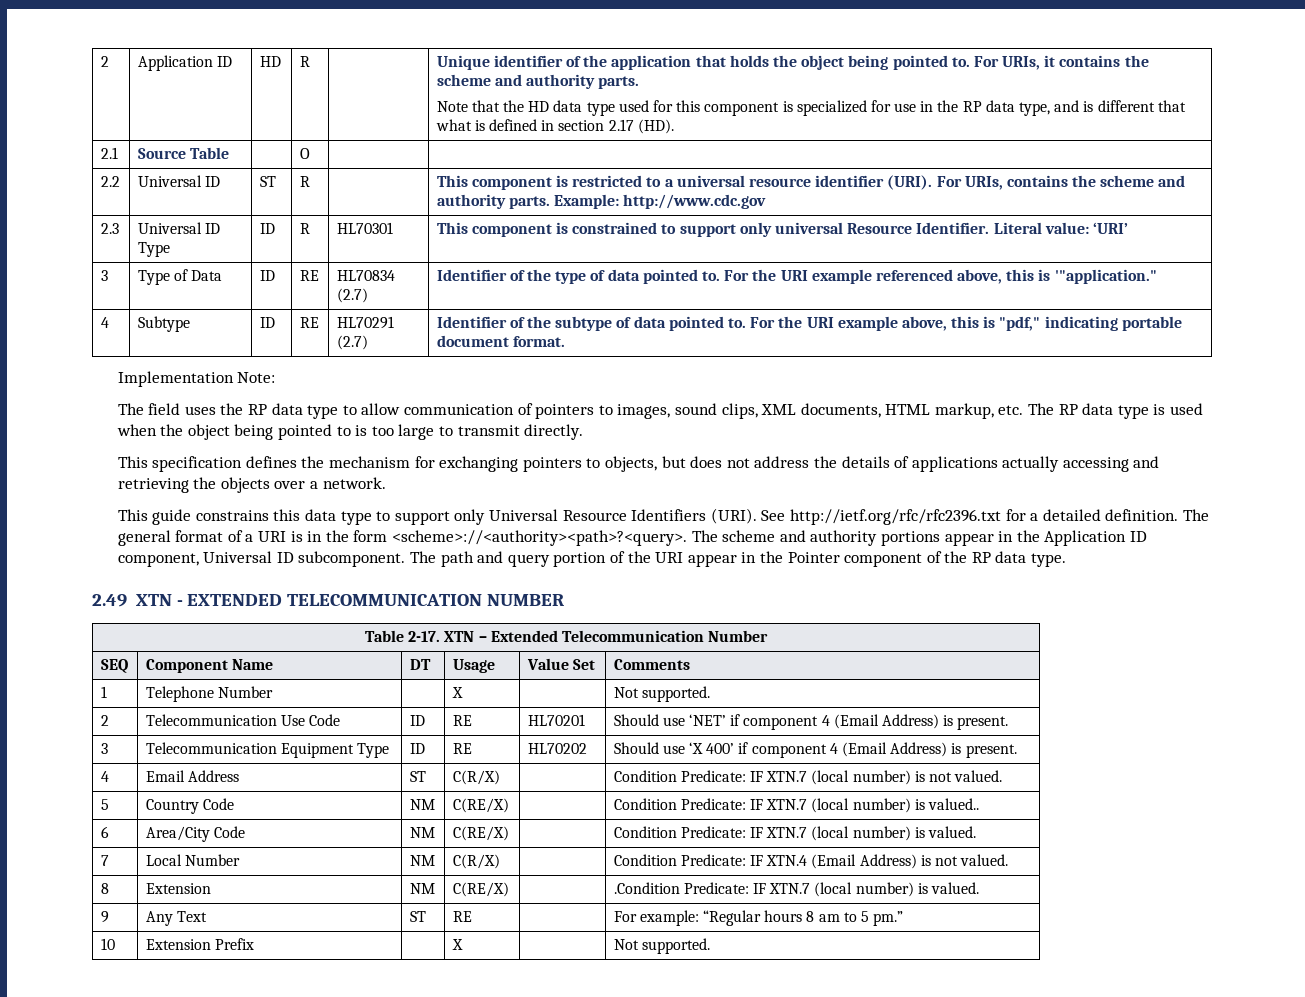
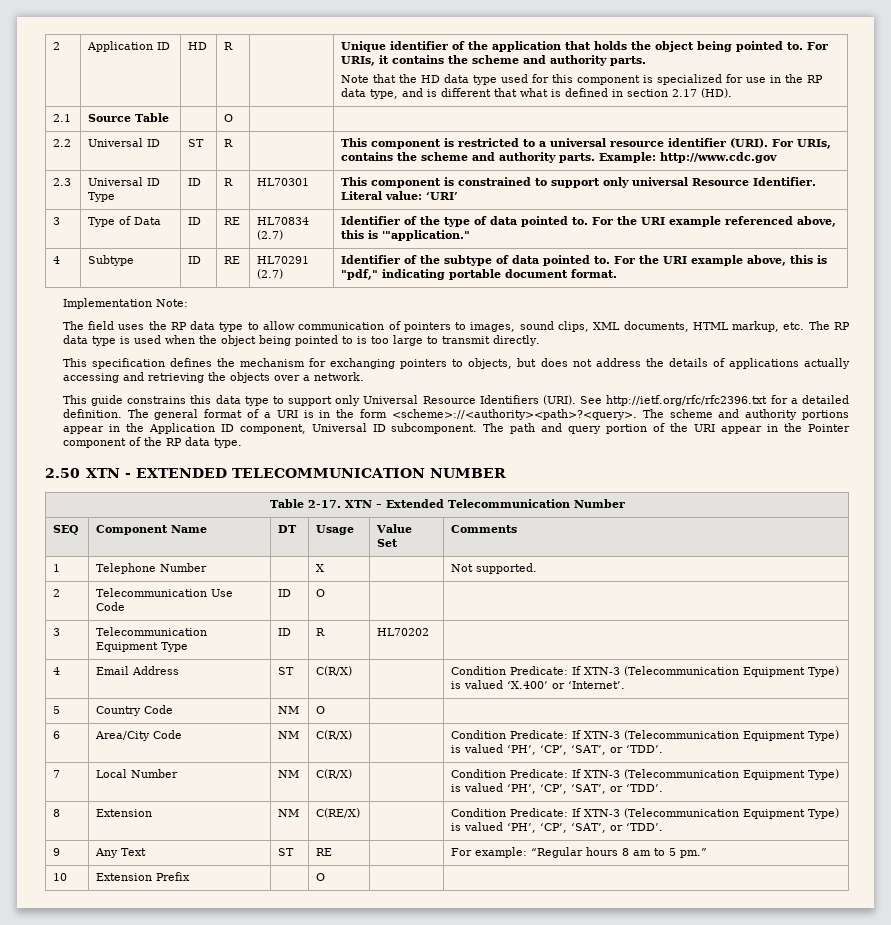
- 2.49 XTN - EXTENDED TELECOMMUNICATION NUMBER
+ 2.50 XTN - EXTENDED TELECOMMUNICATION NUMBER
- 2 | Telecommunication Use Code | ID | RE | HL70201 | Should use ‘NET’ if component 4 (Email Address) is present.
+ 2 | Telecommunication Use Code | ID | O | |
- 3 | Telecommunication Equipment Type | ID | RE | HL70202 | Should use ‘X 400’ if component 4 (Email Address) is present.
+ 3 | Telecommunication Equipment Type | ID | R | HL70202 |
- 4 | Email Address | ST | C(R/X) | | Condition Predicate: IF XTN.7 (local number) is not valued.
- 5 | Country Code | NM | C(RE/X) | | Condition Predicate: IF XTN.7 (local number) is valued..
+ 4 | Email Address | ST | C(R/X) | | Condition Predicate: If XTN-3 (Telecommunication Equipment Type) is valued ‘X.400’ or ‘Internet’.
+ 5 | Country Code | NM | O | |
- 6 | Area/City Code | NM | C(RE/X) | | Condition Predicate: IF XTN.7 (local number) is valued.
+ 6 | Area/City Code | NM | C(R/X) | | Condition Predicate: If XTN-3 (Telecommunication Equipment Type) is valued ‘PH’, ‘CP’, ‘SAT’, or ‘TDD’.
- 7 | Local Number | NM | C(R/X) | | Condition Predicate: IF XTN.4 (Email Address) is not valued.
- 8 | Extension | NM | C(RE/X) | | .Condition Predicate: IF XTN.7 (local number) is valued.
+ 7 | Local Number | NM | C(R/X) | | Condition Predicate: If XTN-3 (Telecommunication Equipment Type) is valued ‘PH’, ‘CP’, ‘SAT’, or ‘TDD’.
+ 8 | Extension | NM | C(RE/X) | | Condition Predicate: If XTN-3 (Telecommunication Equipment Type) is valued ‘PH’, ‘CP’, ‘SAT’, or ‘TDD’.
- 10 | Extension Prefix | | X | | Not supported.
+ 10 | Extension Prefix | | O | |

